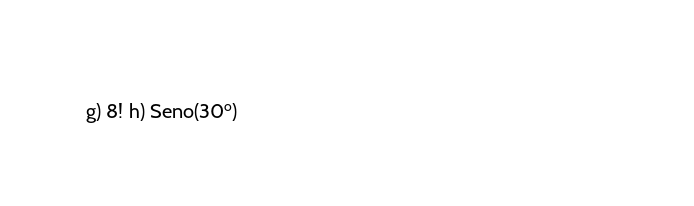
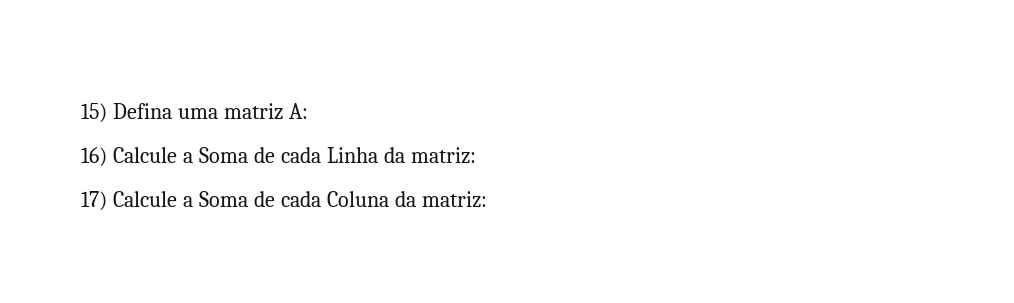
- g) 8! h) Seno(30o)
+ 15) Defina uma matriz A:
+ 16) Calcule a Soma de cada Linha da matriz:
+ 17) Calcule a Soma de cada Coluna da matriz:

